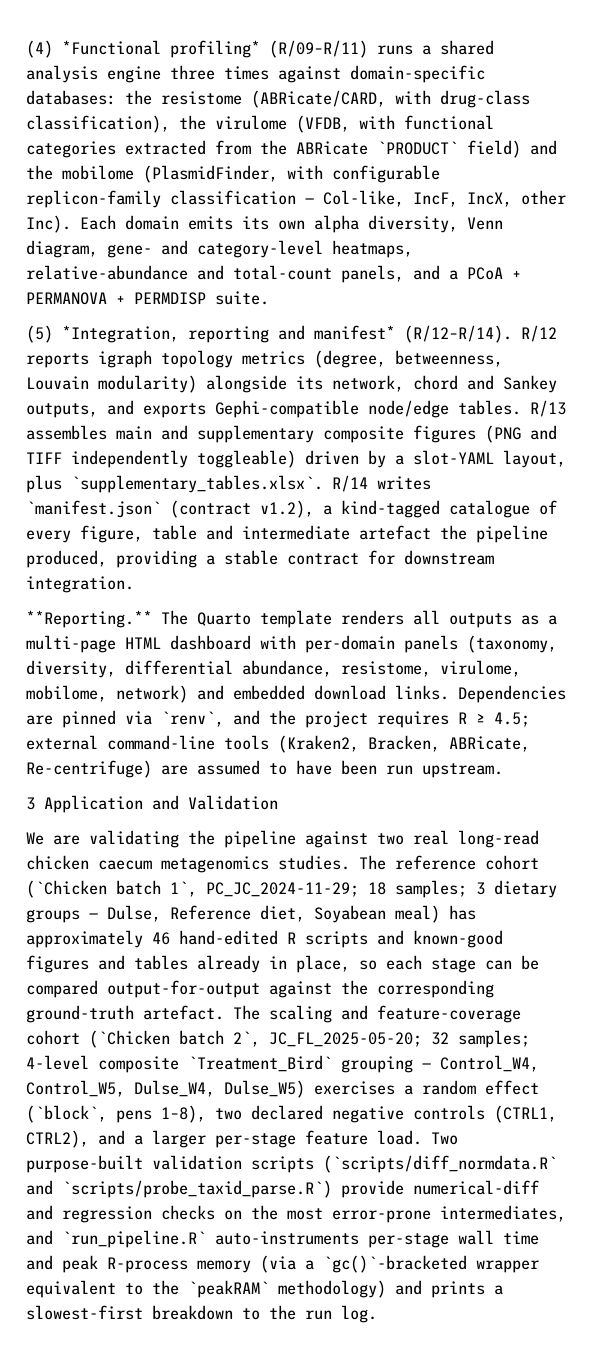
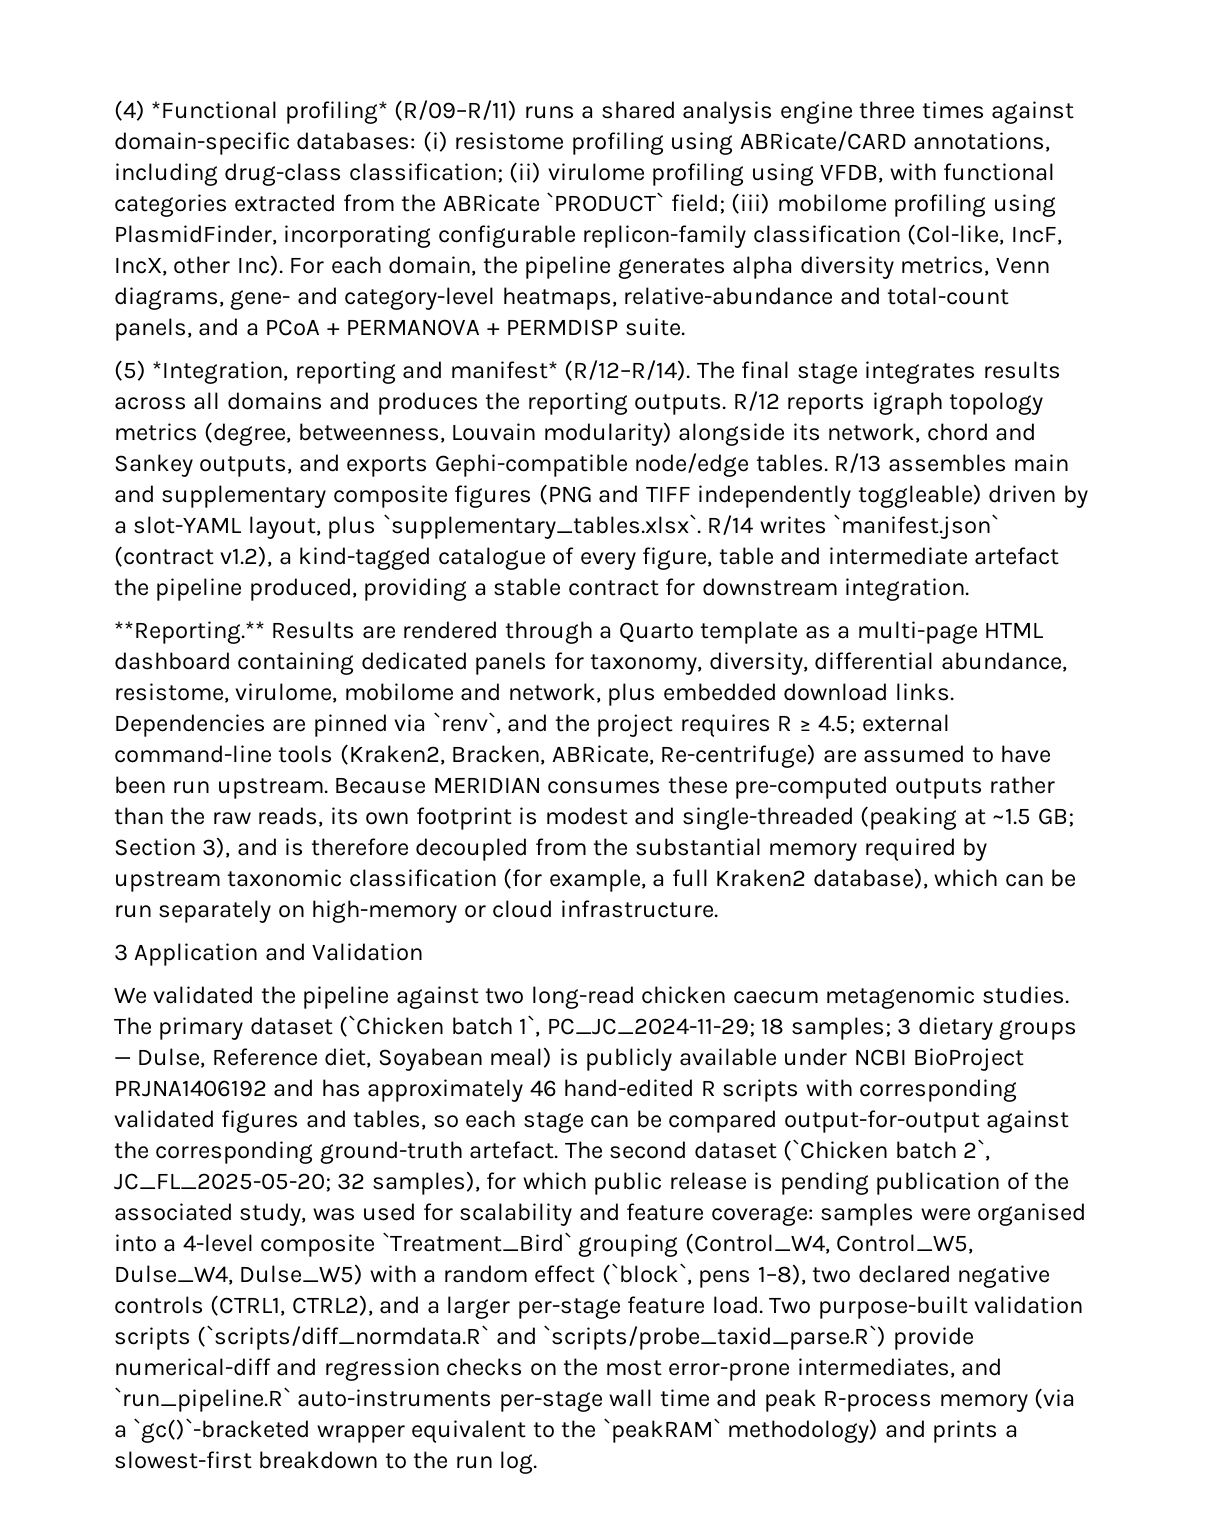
- (4) *Functional profiling* (R/09–R/11) runs a shared analysis engine three times against domain-specific databases: the resistome (ABRicate/CARD, with drug-class classification), the virulome (VFDB, with functional categories extracted from the ABRicate `PRODUCT` field) and the mobilome (PlasmidFinder, with configurable replicon-family classification — Col-like, IncF, IncX, other Inc).
+ (4) *Functional profiling* (R/09–R/11) runs a shared analysis engine three times against domain-specific databases: (i) resistome profiling using ABRicate/CARD annotations, including drug-class classification; (ii) virulome profiling using VFDB, with functional categories extracted from the ABRicate `PRODUCT` field; (iii) mobilome profiling using PlasmidFinder, incorporating configurable replicon-family classification (Col-like, IncF, IncX, other Inc).
- Each domain emits its own alpha diversity, Venn diagram, gene- and category-level heatmaps, relative-abundance and total-count panels, and a PCoA + PERMANOVA + PERMDISP suite.
+ For each domain, the pipeline generates alpha diversity metrics, Venn diagrams, gene- and category-level heatmaps, relative-abundance and total-count panels, and a PCoA + PERMANOVA + PERMDISP suite.
+ The final stage integrates results across all domains and produces the reporting outputs.
- **Reporting.** The Quarto template renders all outputs as a multi-page HTML dashboard with per-domain panels (taxonomy, diversity, differential abundance, resistome, virulome, mobilome, network) and embedded download links.
+ **Reporting.** Results are rendered through a Quarto template as a multi-page HTML dashboard containing dedicated panels for taxonomy, diversity, differential abundance, resistome, virulome, mobilome and network, plus embedded download links.
+ Because MERIDIAN consumes these pre-computed outputs rather than the raw reads, its own footprint is modest and single-threaded (peaking at ~1.5 GB; Section 3), and is therefore decoupled from the substantial memory required by upstream taxonomic classification (for example, a full Kraken2 database), which can be run separately on high-memory or cloud infrastructure.
- We are validating the pipeline against two real long-read chicken caecum metagenomics studies.
+ We validated the pipeline against two long-read chicken caecum metagenomic studies.
- The reference cohort (`Chicken batch 1`, PC_JC_2024-11-29; 18 samples; 3 dietary groups — Dulse, Reference diet, Soyabean meal) has approximately 46 hand-edited R scripts and known-good figures and tables already in place, so each stage can be compared output-for-output against the corresponding ground-truth artefact.
+ The primary dataset (`Chicken batch 1`, PC_JC_2024-11-29; 18 samples; 3 dietary groups — Dulse, Reference diet, Soyabean meal) is publicly available under NCBI BioProject PRJNA1406192 and has approximately 46 hand-edited R scripts with corresponding validated figures and tables, so each stage can be compared output-for-output against the corresponding ground-truth artefact.
- The scaling and feature-coverage cohort (`Chicken batch 2`, JC_FL_2025-05-20; 32 samples; 4-level composite `Treatment_Bird` grouping — Control_W4, Control_W5, Dulse_W4, Dulse_W5) exercises a random effect (`block`, pens 1–8), two declared negative controls (CTRL1, CTRL2), and a larger per-stage feature load.
+ The second dataset (`Chicken batch 2`, JC_FL_2025-05-20; 32 samples), for which public release is pending publication of the associated study, was used for scalability and feature coverage: samples were organised into a 4-level composite `Treatment_Bird` grouping (Control_W4, Control_W5, Dulse_W4, Dulse_W5) with a random effect (`block`, pens 1–8), two declared negative controls (CTRL1, CTRL2), and a larger per-stage feature load.

